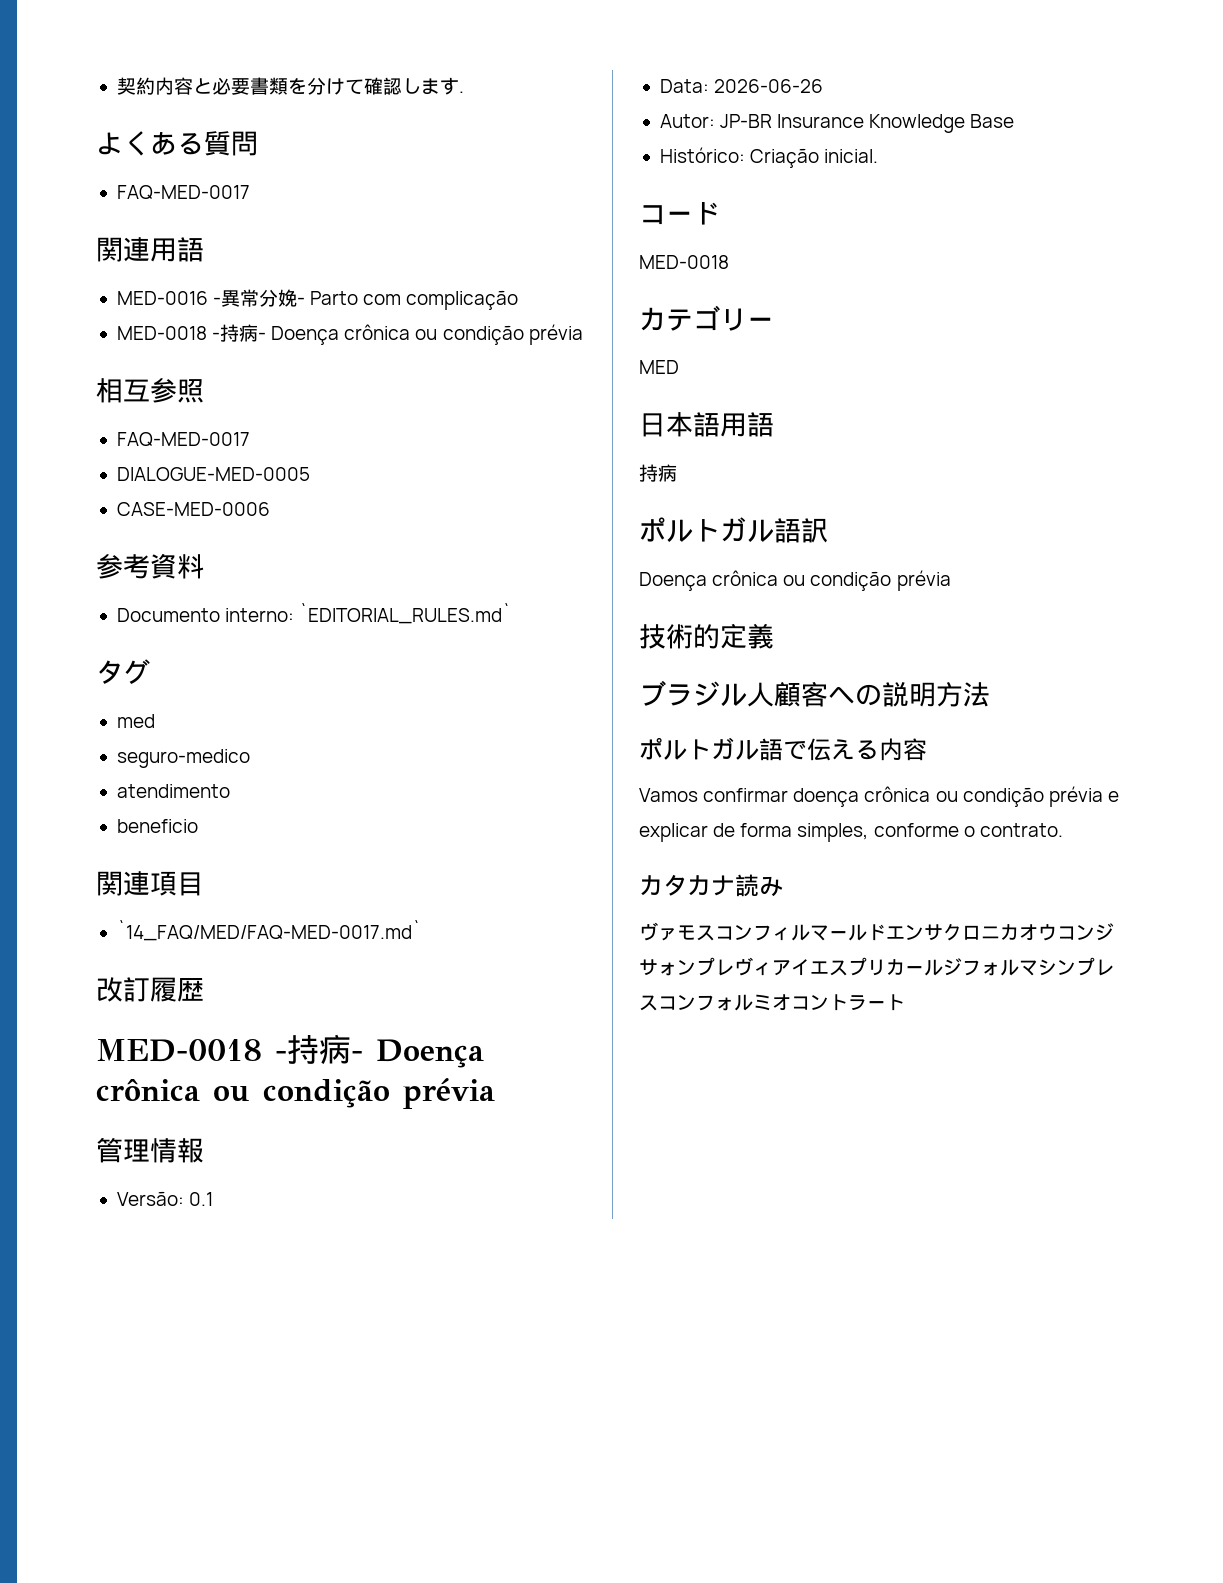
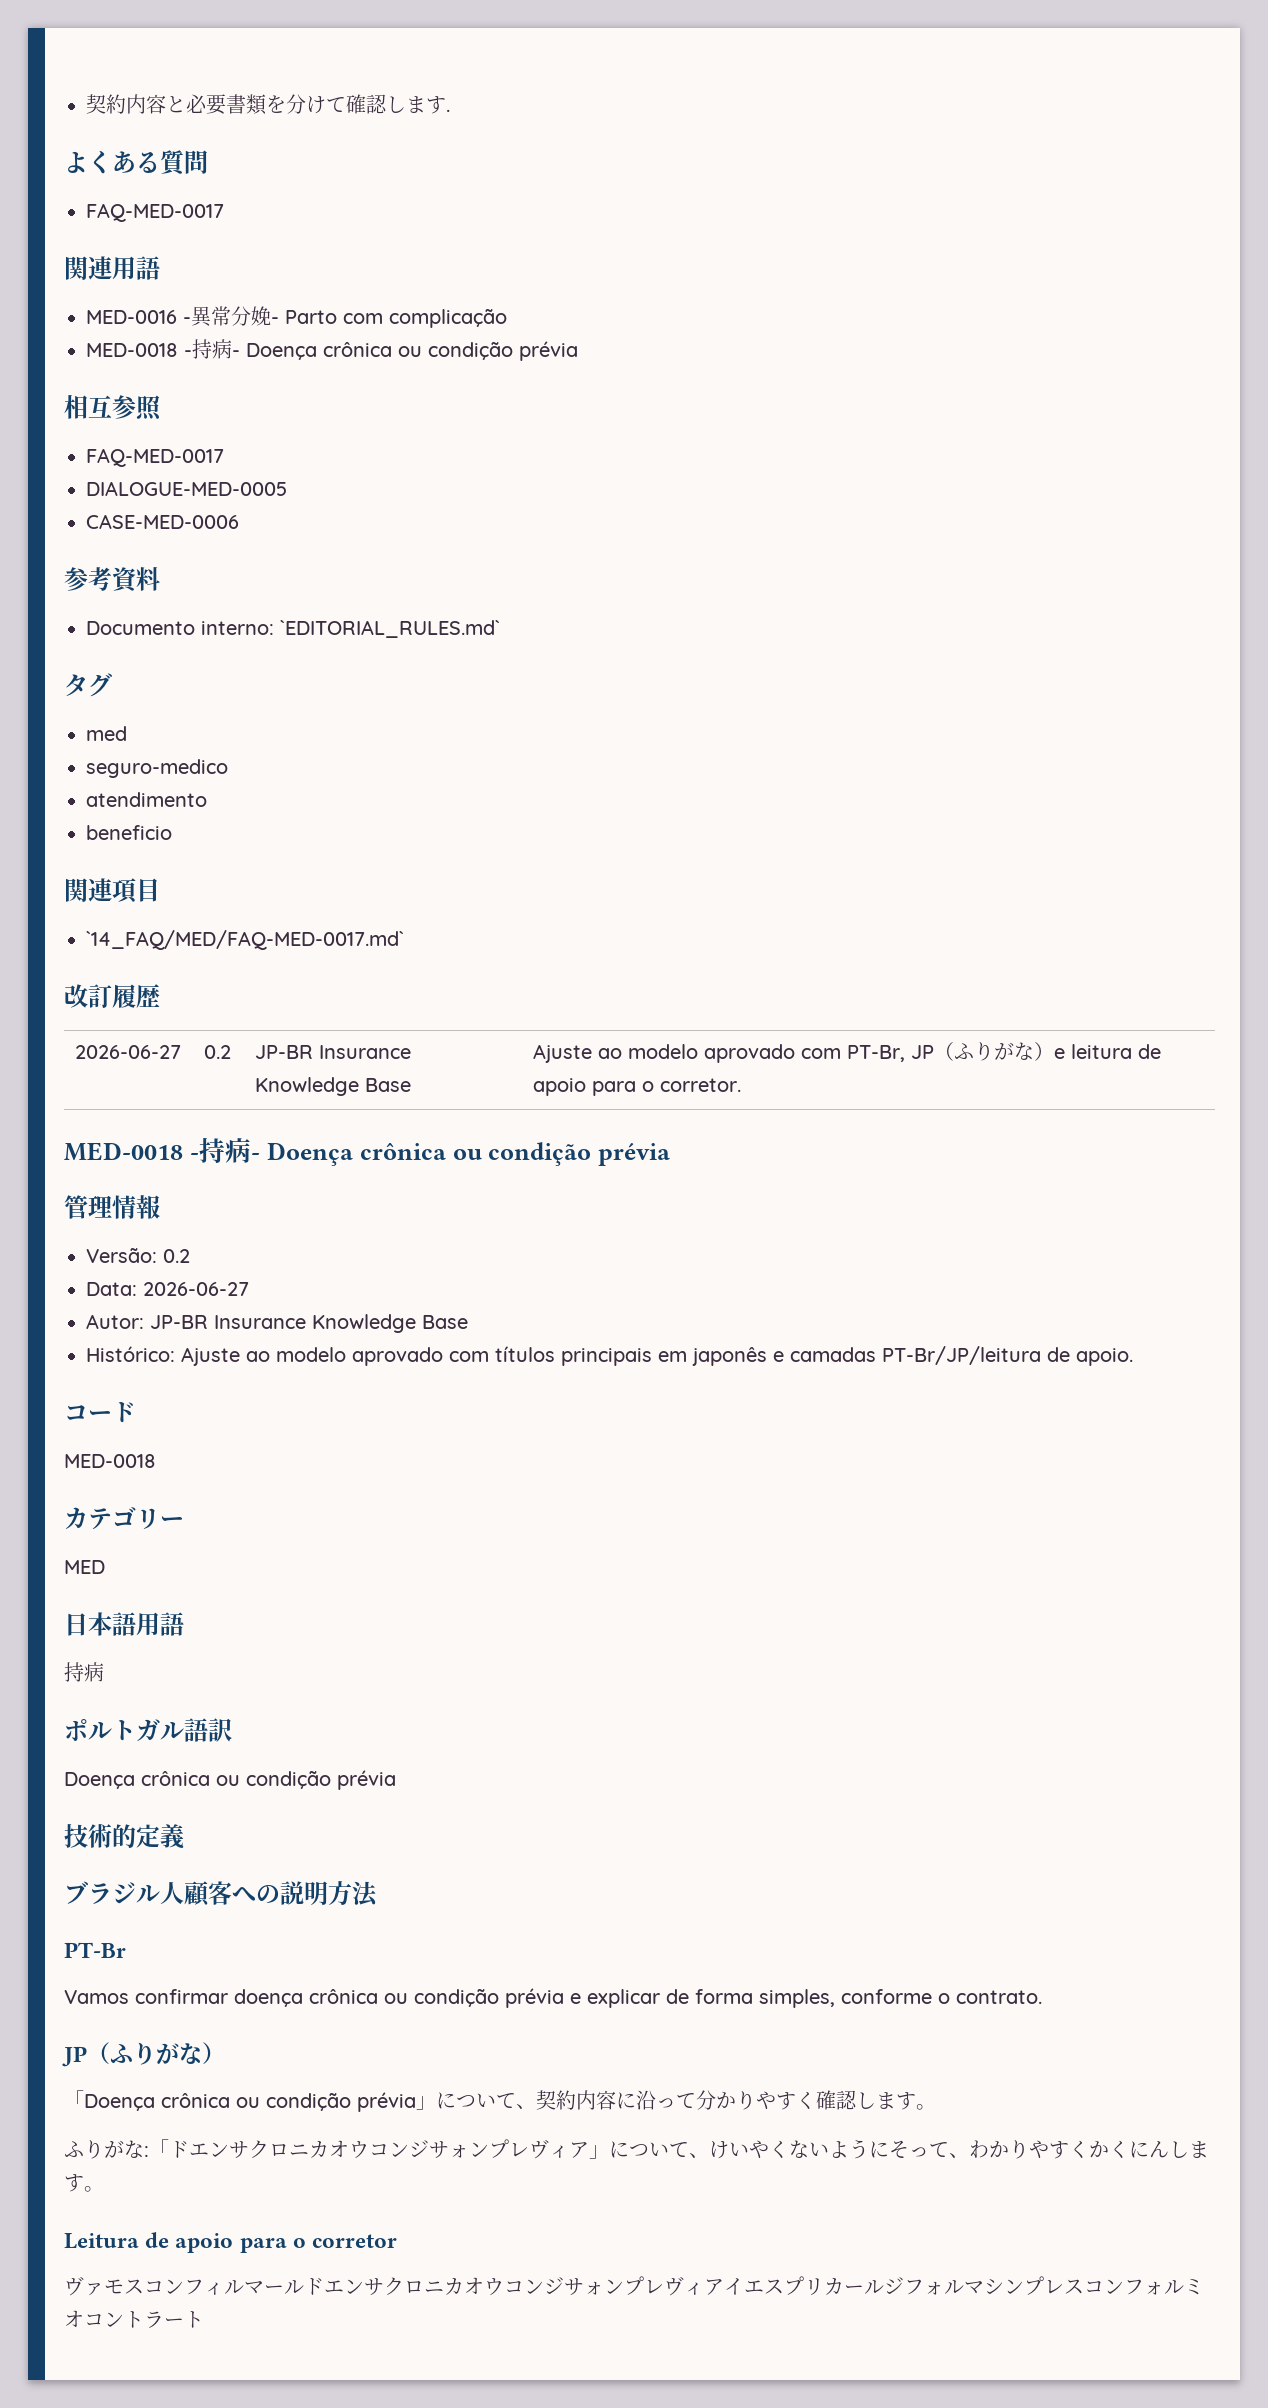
+ 2026-06-27 | 0.2 | JP-BR Insurance Knowledge Base | Ajuste ao modelo aprovado com PT-Br, JP（ふりがな）e leitura de apoio para o corretor.
- Versão: 0.1
+ Versão: 0.2
- Data: 2026-06-26
+ Data: 2026-06-27
- Histórico: Criação inicial.
+ Histórico: Ajuste ao modelo aprovado com títulos principais em japonês e camadas PT-Br/JP/leitura de apoio.
- ポルトガル語で伝える内容
+ PT-Br
  Vamos confirmar doença crônica ou condição prévia e explicar de forma simples, conforme o contrato.
- カタカナ読み
+ JP（ふりがな）
+ 「Doença crônica ou condição prévia」について、契約内容に沿って分かりやすく確認します。
+ ふりがな:「ドエンサクロニカオウコンジサォンプレヴィア」について、けいやくないようにそって、わかりやすくかくにんします。
+ Leitura de apoio para o corretor

